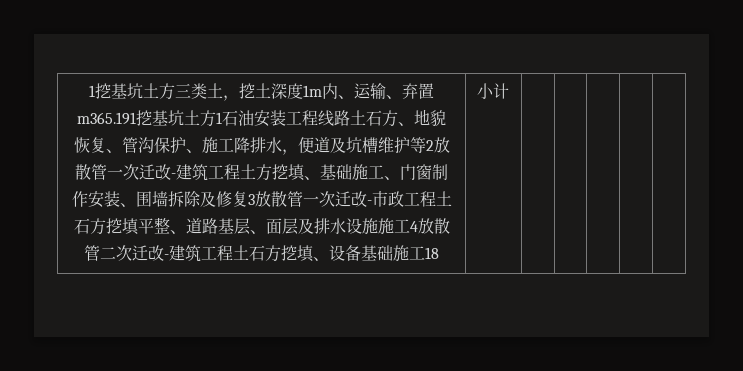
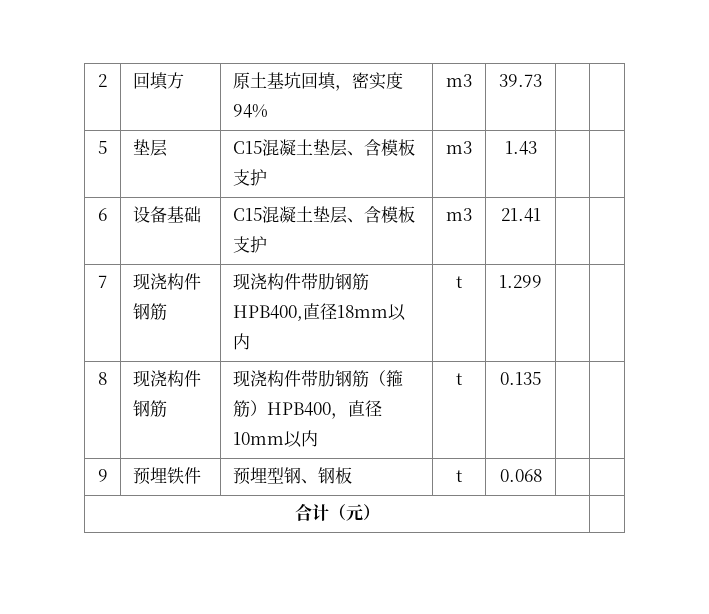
- 1挖基坑土方三类土，挖土深度1m内、运输、弃置m365.191挖基坑土方1石油安装工程线路土石方、地貌恢复、管沟保护、施工降排水，便道及坑槽维护等2放散管一次迁改-建筑工程土方挖填、基础施工、门窗制作安装、围墙拆除及修复3放散管一次迁改-市政工程土石方挖填平整、道路基层、面层及排水设施施工4放散管二次迁改-建筑工程土石方挖填、设备基础施工18 | 小计
+ 2 | 回填方 | 原土基坑回填，密实度94% | m3 | 39.73 | |
+ 5 | 垫层 | C15混凝土垫层、含模板支护 | m3 | 1.43 | |
+ 6 | 设备基础 | C15混凝土垫层、含模板支护 | m3 | 21.41 | |
+ 7 | 现浇构件钢筋 | 现浇构件带肋钢筋HPB400,直径18mm以内 | t | 1.299 | |
+ 8 | 现浇构件钢筋 | 现浇构件带肋钢筋（箍筋）HPB400，直径10mm以内 | t | 0.135 | |
+ 9 | 预埋铁件 | 预埋型钢、钢板 | t | 0.068 | |
+ 合计（元） |

